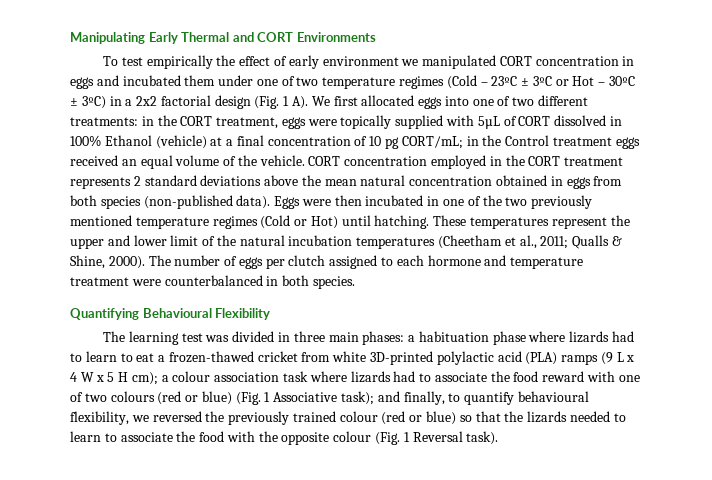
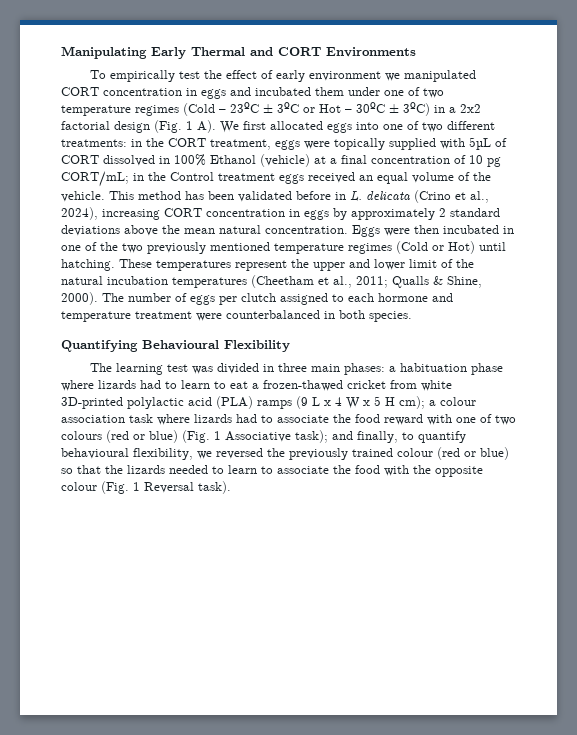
- To test empirically the effect of early environment we manipulated CORT concentration in eggs and incubated them under one of two temperature regimes (Cold – 23ºC ± 3ºC or Hot – 30ºC ± 3ºC) in a 2x2 factorial design (Fig. 1 A). We first allocated eggs into one of two different treatments:
+ To empirically test the effect of early environment we manipulated CORT concentration in eggs and incubated them under one of two temperature regimes (Cold – 23ºC ± 3ºC or Hot – 30ºC ± 3ºC) in a 2x2 factorial design (Fig. 1 A). We first allocated eggs into one of two different treatments:
- CORT concentration employed in the CORT treatment represents 2 standard deviations above the mean natural concentration obtained in eggs from both species (non-published data).
+ This method has been validated before in L. delicata (Crino et al., 2024), increasing CORT concentration in eggs by approximately 2 standard deviations above the mean natural concentration.

